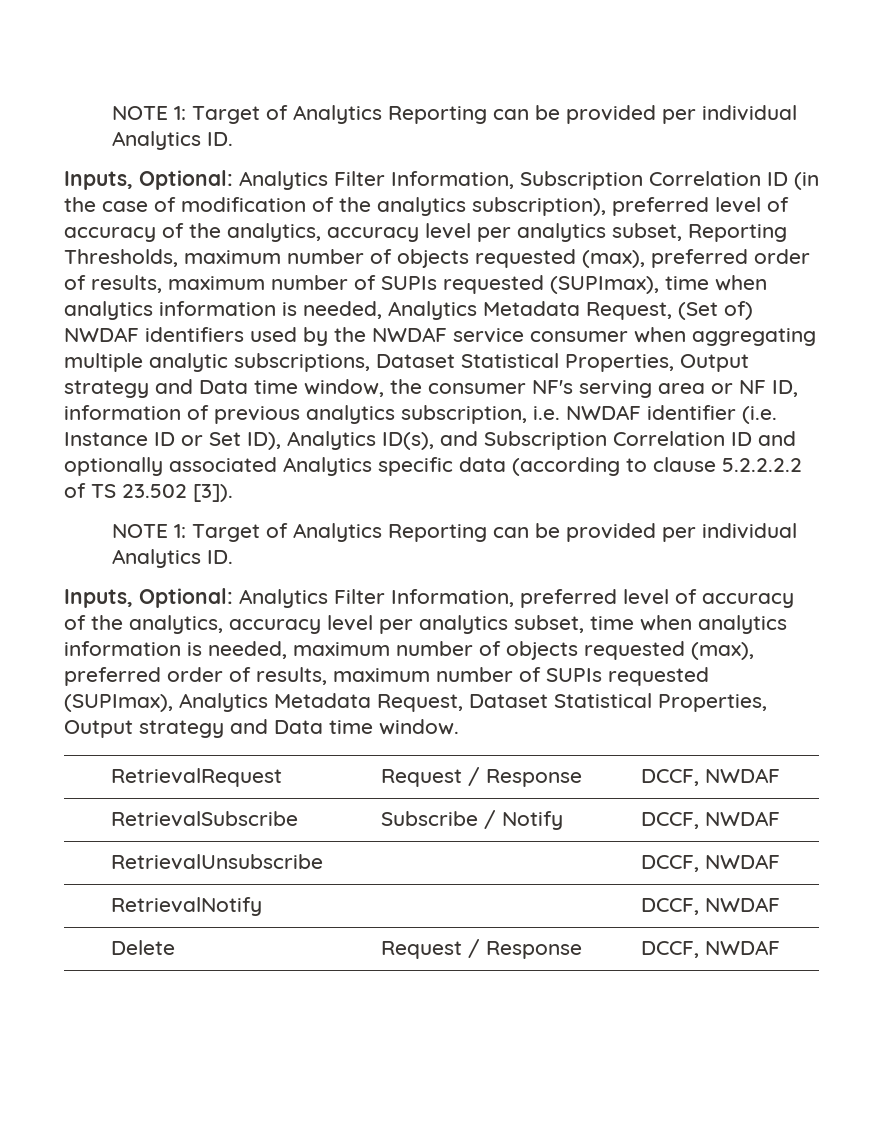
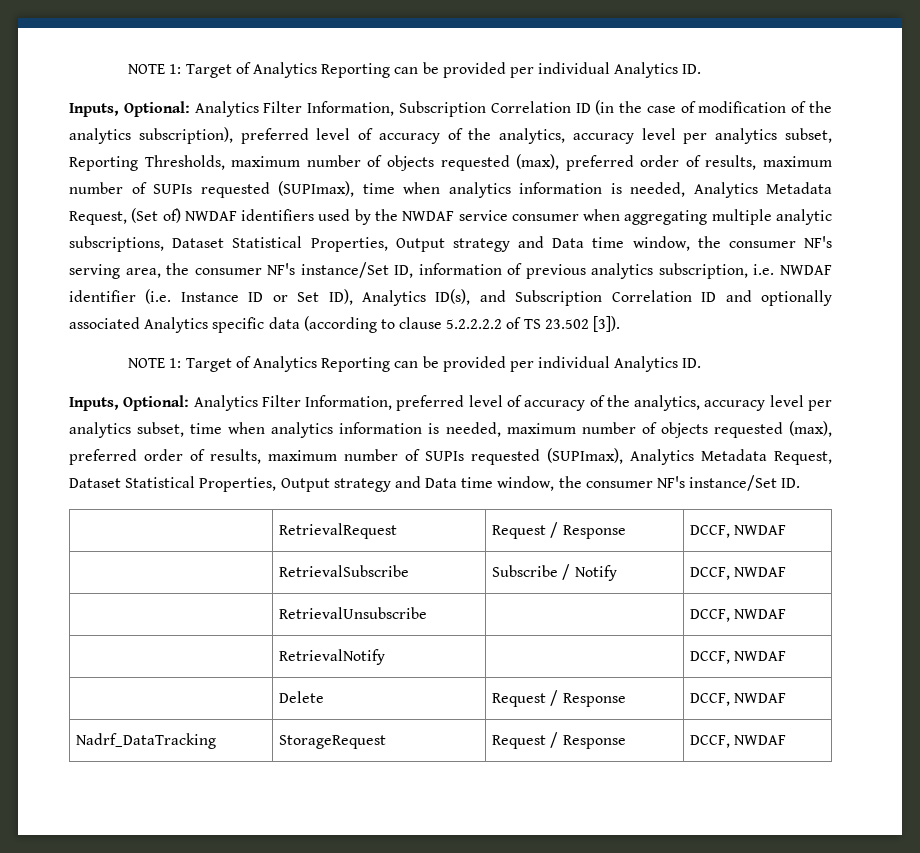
- Analytics Filter Information, Subscription Correlation ID (in the case of modification of the analytics subscription), preferred level of accuracy of the analytics, accuracy level per analytics subset, Reporting Thresholds, maximum number of objects requested (max), preferred order of results, maximum number of SUPIs requested (SUPImax), time when analytics information is needed, Analytics Metadata Request, (Set of) NWDAF identifiers used by the NWDAF service consumer when aggregating multiple analytic subscriptions, Dataset Statistical Properties, Output strategy and Data time window, the consumer NF's serving area or NF ID, information of previous analytics subscription, i.e. NWDAF identifier (i.e. Instance ID or Set ID), Analytics ID(s), and Subscription Correlation ID and optionally associated Analytics specific data (according to clause 5.2.2.2.2 of TS 23.502 [3]).
+ Analytics Filter Information, Subscription Correlation ID (in the case of modification of the analytics subscription), preferred level of accuracy of the analytics, accuracy level per analytics subset, Reporting Thresholds, maximum number of objects requested (max), preferred order of results, maximum number of SUPIs requested (SUPImax), time when analytics information is needed, Analytics Metadata Request, (Set of) NWDAF identifiers used by the NWDAF service consumer when aggregating multiple analytic subscriptions, Dataset Statistical Properties, Output strategy and Data time window, the consumer NF's serving area, the consumer NF's instance/Set ID, information of previous analytics subscription, i.e. NWDAF identifier (i.e. Instance ID or Set ID), Analytics ID(s), and Subscription Correlation ID and optionally associated Analytics specific data (according to clause 5.2.2.2.2 of TS 23.502 [3]).
- Inputs, Optional: Analytics Filter Information, preferred level of accuracy of the analytics, accuracy level per analytics subset, time when analytics information is needed, maximum number of objects requested (max), preferred order of results, maximum number of SUPIs requested (SUPImax), Analytics Metadata Request, Dataset Statistical Properties, Output strategy and Data time window.
+ Inputs, Optional: Analytics Filter Information, preferred level of accuracy of the analytics, accuracy level per analytics subset, time when analytics information is needed, maximum number of objects requested (max), preferred order of results, maximum number of SUPIs requested (SUPImax), Analytics Metadata Request, Dataset Statistical Properties, Output strategy and Data time window, the consumer NF's instance/Set ID.
+ Nadrf_DataTracking | StorageRequest | Request / Response | DCCF, NWDAF

